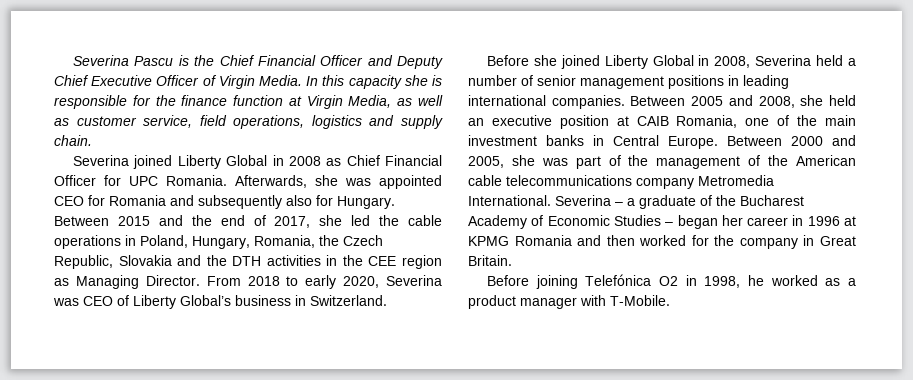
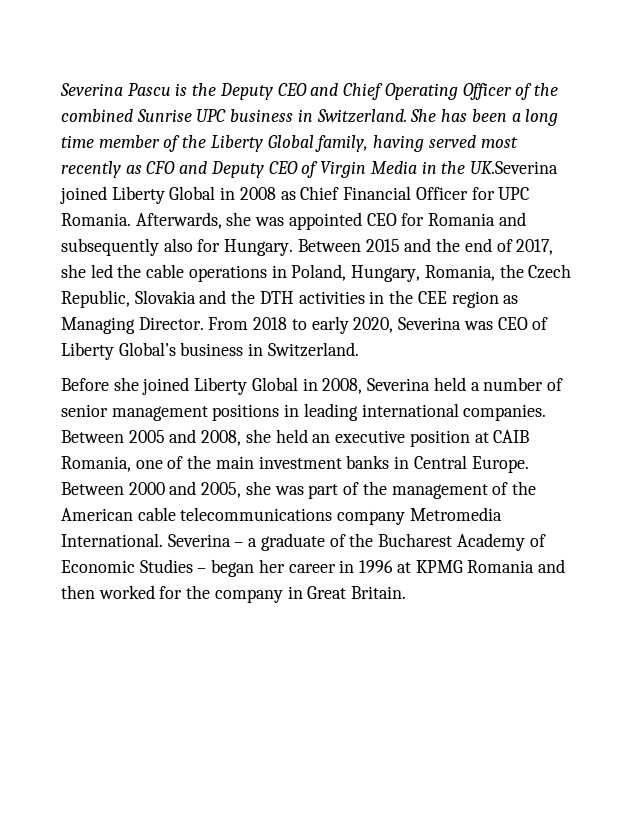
- Severina Pascu is the Chief Financial Officer and Deputy Chief Executive Officer of Virgin Media. In this capacity she is responsible for the finance function at Virgin Media, as well as customer service, field operations, logistics and supply chain.
- Severina joined Liberty Global in 2008 as Chief Financial Officer for UPC Romania.
+ Severina Pascu is the Deputy CEO and Chief Operating Officer of the combined Sunrise UPC business in Switzerland. She has been a long time member of the Liberty Global family, having served most recently as CFO and Deputy CEO of Virgin Media in the UK.Severina joined Liberty Global in 2008 as Chief Financial Officer for UPC Romania.
- Before joining Telefónica O2 in 1998, he worked as a product manager with T-Mobile.

